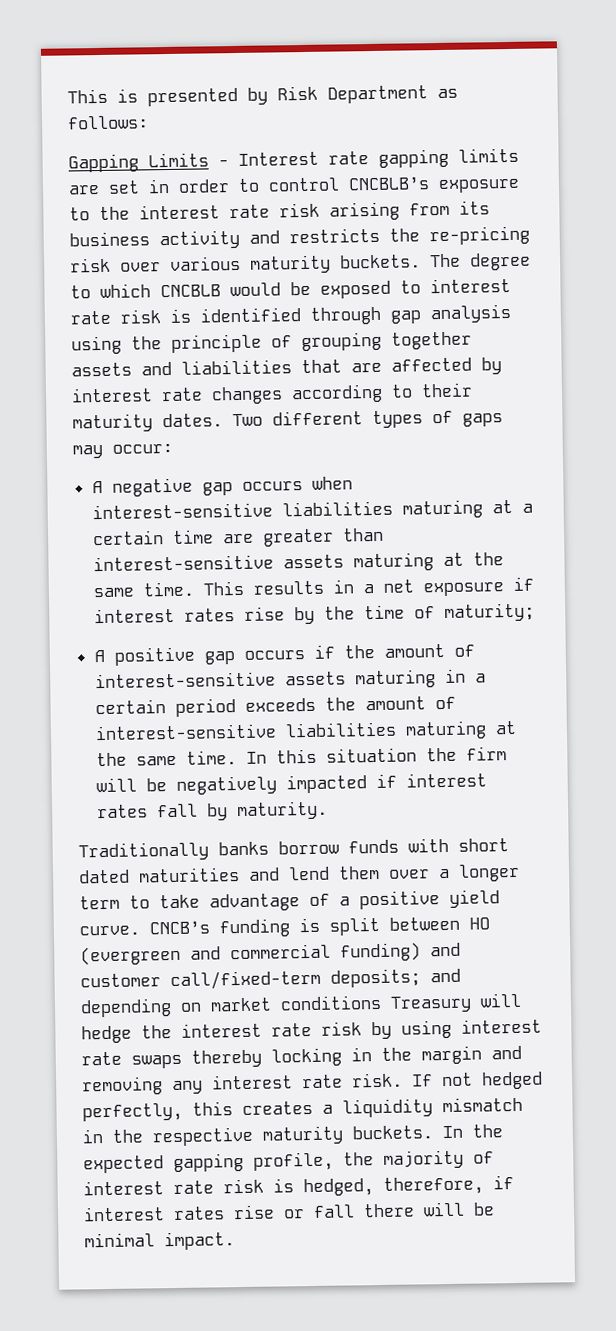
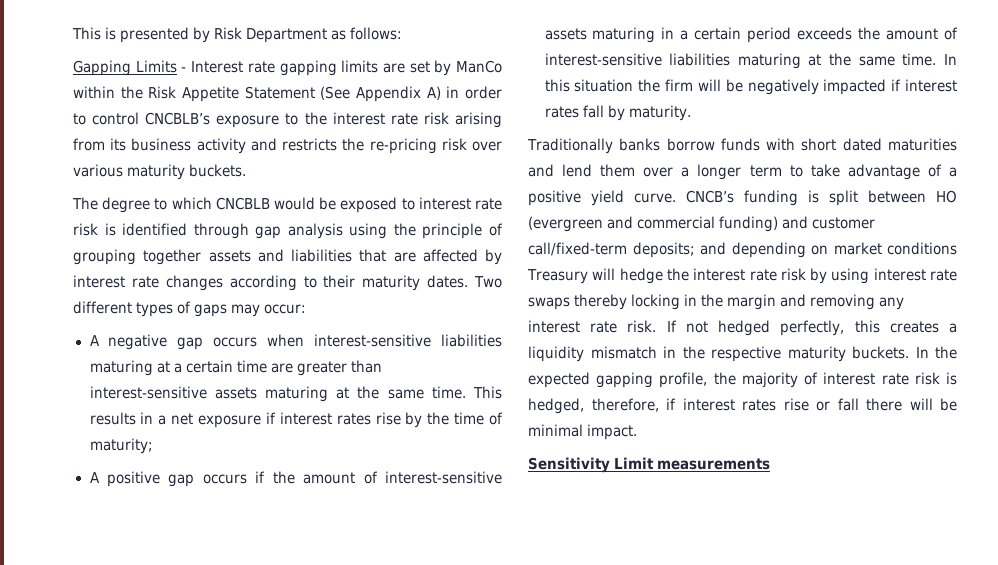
- Gapping Limits - Interest rate gapping limits are set in order to control CNCBLB’s exposure to the interest rate risk arising from its business activity and restricts the re-pricing risk over various maturity buckets. The degree to which CNCBLB would be exposed to interest rate risk is identified through gap analysis using the principle of grouping together assets and liabilities that are affected by interest rate changes according to their maturity dates.
+ Gapping Limits - Interest rate gapping limits are set by ManCo within the Risk Appetite Statement (See Appendix A) in order to control CNCBLB’s exposure to the interest rate risk arising from its business activity and restricts the re-pricing risk over various maturity buckets.
+ The degree to which CNCBLB would be exposed to interest rate risk is identified through gap analysis using the principle of grouping together assets and liabilities that are affected by interest rate changes according to their maturity dates.
+ Sensitivity Limit measurements

